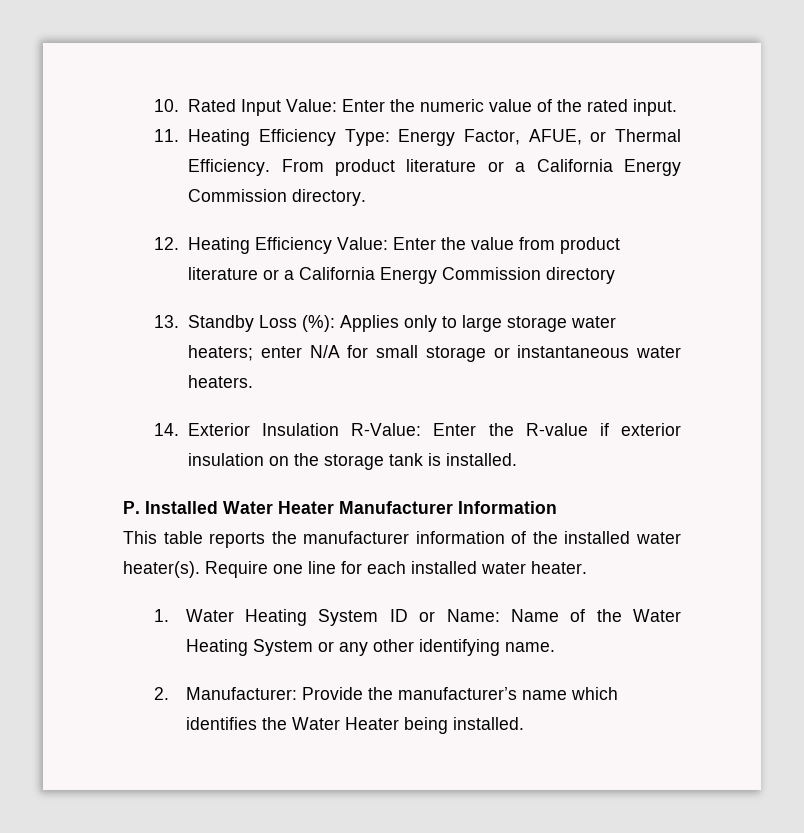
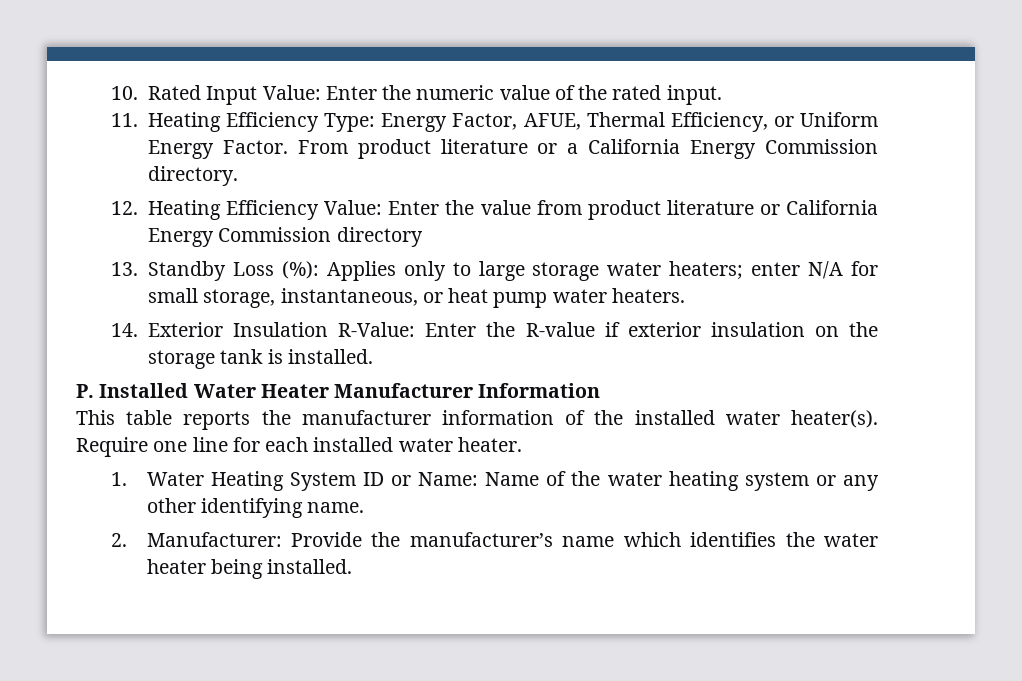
- 11. Heating Efficiency Type: Energy Factor, AFUE, or Thermal Efficiency.
+ 11. Heating Efficiency Type: Energy Factor, AFUE, Thermal Efficiency, or Uniform Energy Factor.
- 12. Heating Efficiency Value: Enter the value from product literature or a California Energy Commission directory
+ 12. Heating Efficiency Value: Enter the value from product literature or California Energy Commission directory
- 13. Standby Loss (%): Applies only to large storage water heaters; enter N/A for small storage or instantaneous water heaters.
+ 13. Standby Loss (%): Applies only to large storage water heaters; enter N/A for small storage, instantaneous, or heat pump water heaters.
- 1. Water Heating System ID or Name: Name of the Water Heating System or any other identifying name.
+ 1. Water Heating System ID or Name: Name of the water heating system or any other identifying name.
- 2. Manufacturer: Provide the manufacturer’s name which identifies the Water Heater being installed.
+ 2. Manufacturer: Provide the manufacturer’s name which identifies the water heater being installed.

